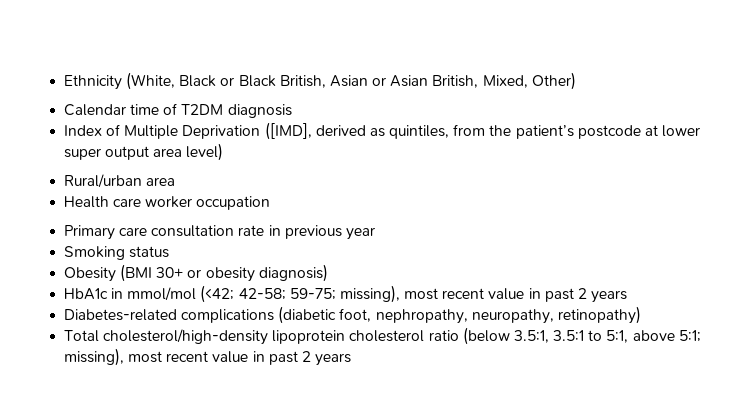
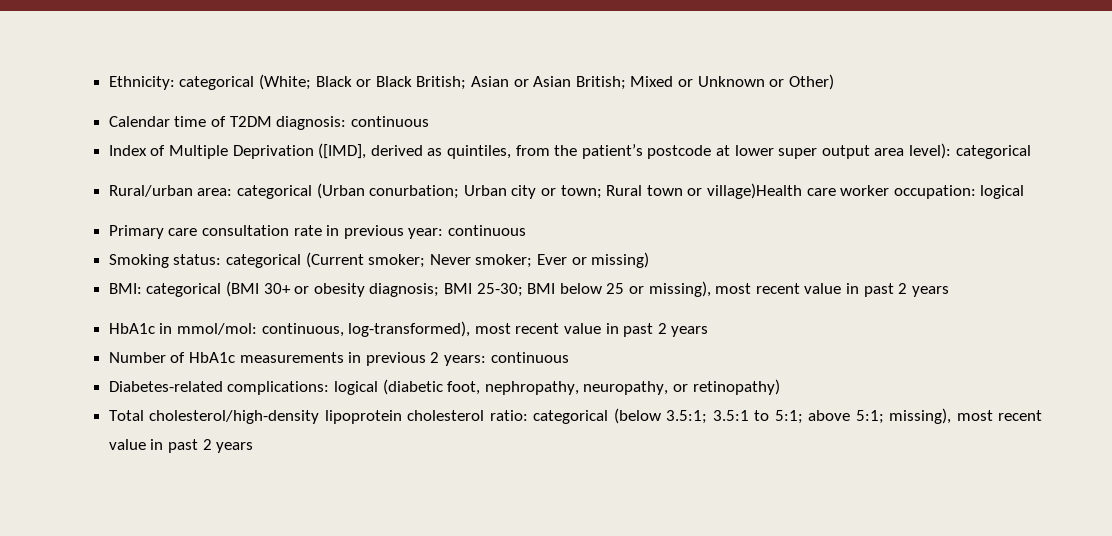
- Ethnicity (White, Black or Black British, Asian or Asian British, Mixed, Other)
+ Ethnicity: categorical (White; Black or Black British; Asian or Asian British; Mixed or Unknown or Other)
- Calendar time of T2DM diagnosis
+ Calendar time of T2DM diagnosis: continuous
- Index of Multiple Deprivation ([IMD], derived as quintiles, from the patient’s postcode at lower super output area level)
+ Index of Multiple Deprivation ([IMD], derived as quintiles, from the patient’s postcode at lower super output area level): categorical
- Rural/urban area
- Health care worker occupation
+ Rural/urban area: categorical (Urban conurbation; Urban city or town; Rural town or village)Health care worker occupation: logical
- Primary care consultation rate in previous year
+ Primary care consultation rate in previous year: continuous
- Smoking status
- Obesity (BMI 30+ or obesity diagnosis)
- HbA1c in mmol/mol (<42; 42-58; 59-75; missing), most recent value in past 2 years
+ Smoking status: categorical (Current smoker; Never smoker; Ever or missing)
+ BMI: categorical (BMI 30+ or obesity diagnosis; BMI 25-30; BMI below 25 or missing), most recent value in past 2 years
+ HbA1c in mmol/mol: continuous, log-transformed), most recent value in past 2 years
+ Number of HbA1c measurements in previous 2 years: continuous
- Diabetes-related complications (diabetic foot, nephropathy, neuropathy, retinopathy)
+ Diabetes-related complications: logical (diabetic foot, nephropathy, neuropathy, or retinopathy)
- Total cholesterol/high-density lipoprotein cholesterol ratio (below 3.5:1, 3.5:1 to 5:1, above 5:1; missing), most recent value in past 2 years
+ Total cholesterol/high-density lipoprotein cholesterol ratio: categorical (below 3.5:1; 3.5:1 to 5:1; above 5:1; missing), most recent value in past 2 years

